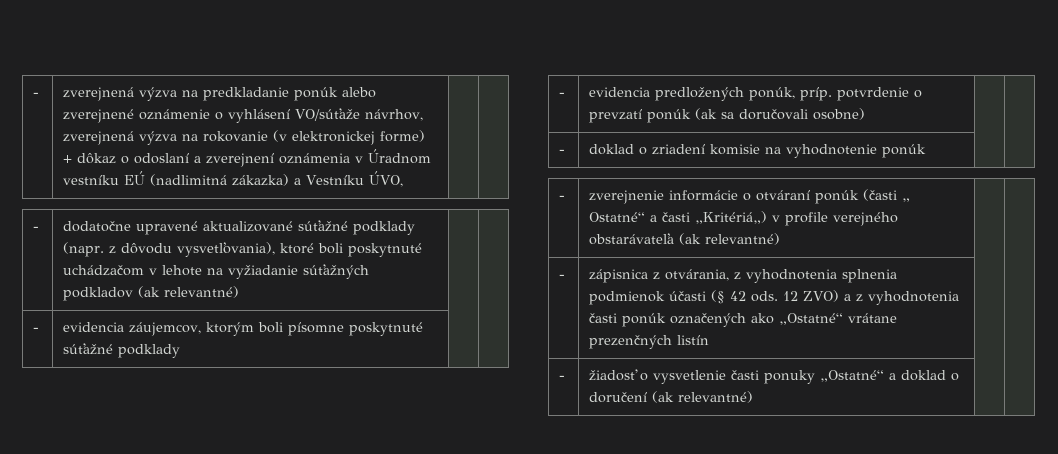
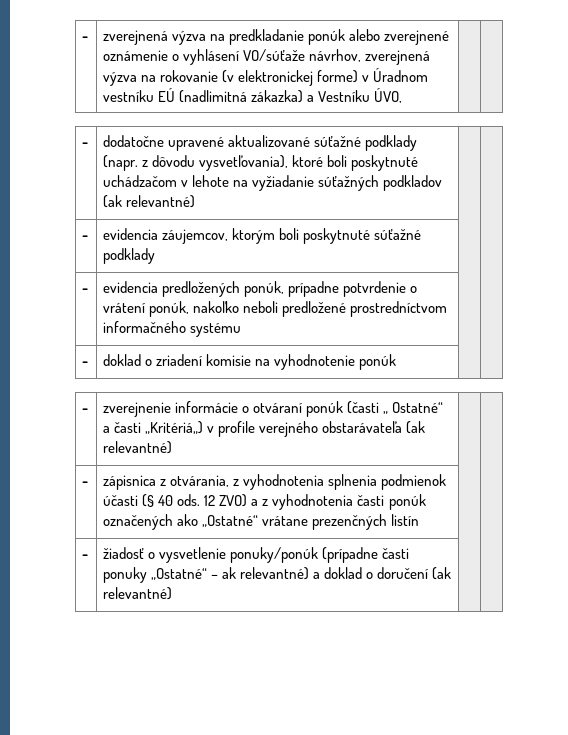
- - | zverejnená výzva na predkladanie ponúk alebo zverejnené oznámenie o vyhlásení VO/súťaže návrhov, zverejnená výzva na rokovanie (v elektronickej forme) + dôkaz o odoslaní a zverejnení oznámenia v Úradnom vestníku EÚ (nadlimitná zákazka) a Vestníku ÚVO, | |
+ - | zverejnená výzva na predkladanie ponúk alebo zverejnené oznámenie o vyhlásení VO/súťaže návrhov, zverejnená výzva na rokovanie (v elektronickej forme) v Úradnom vestníku EÚ (nadlimitná zákazka) a Vestníku ÚVO, | |
- - | evidencia záujemcov, ktorým boli písomne poskytnuté súťažné podklady | |
+ - | evidencia záujemcov, ktorým boli poskytnuté súťažné podklady | |
- - | evidencia predložených ponúk, príp. potvrdenie o prevzatí ponúk (ak sa doručovali osobne) | |
+ - | evidencia predložených ponúk, prípadne potvrdenie o vrátení ponúk, nakoľko neboli predložené prostredníctvom informačného systému | |
- - | zápisnica z otvárania, z vyhodnotenia splnenia podmienok účasti (§ 42 ods. 12 ZVO) a z vyhodnotenia časti ponúk označených ako „Ostatné“ vrátane prezenčných listín | |
+ - | zápisnica z otvárania, z vyhodnotenia splnenia podmienok účasti (§ 40 ods. 12 ZVO) a z vyhodnotenia časti ponúk označených ako „Ostatné“ vrátane prezenčných listín | |
- - | žiadosť o vysvetlenie časti ponuky „Ostatné“ a doklad o doručení (ak relevantné) | |
+ - | žiadosť o vysvetlenie ponuky/ponúk (prípadne časti ponuky „Ostatné“ – ak relevantné) a doklad o doručení (ak relevantné) | |

